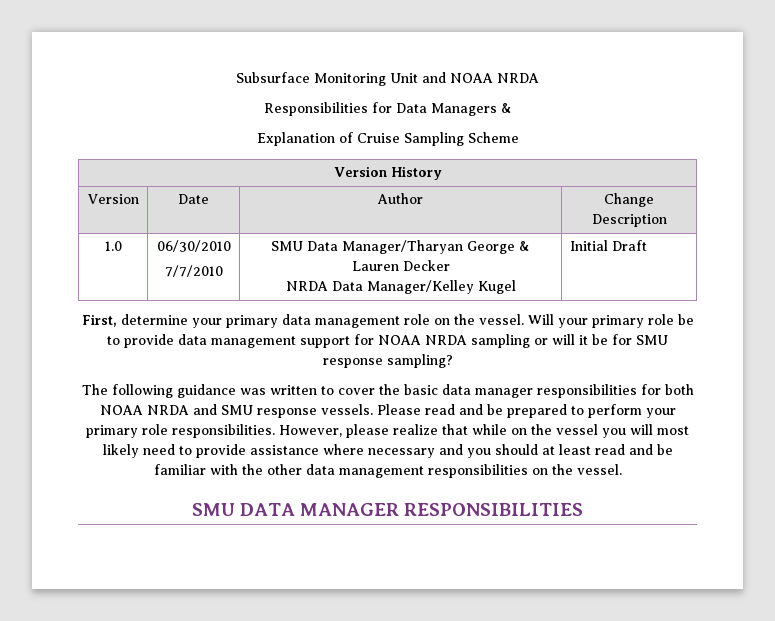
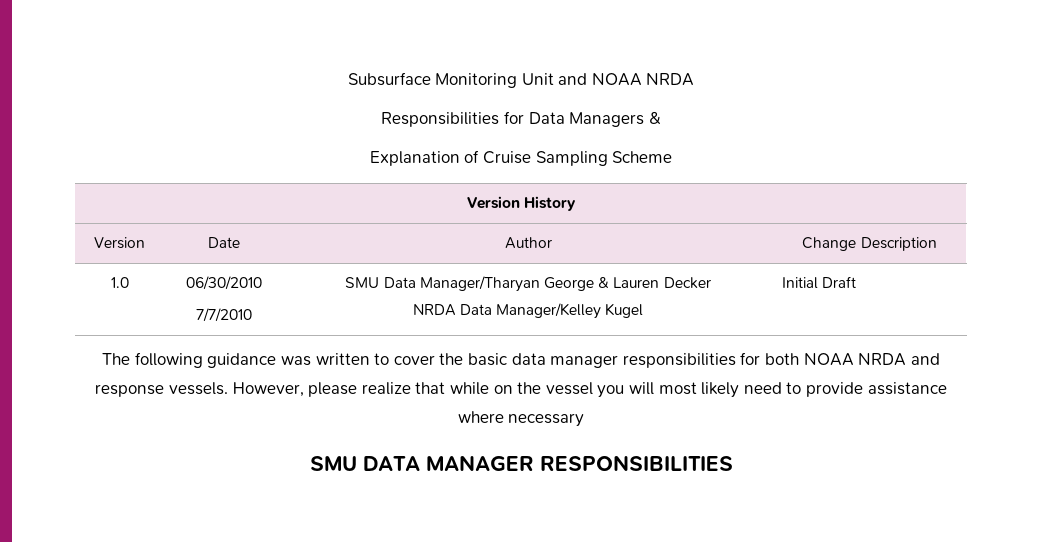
- First, determine your primary data management role on the vessel. Will your primary role be to provide data management support for NOAA NRDA sampling or will it be for SMU response sampling?
- The following guidance was written to cover the basic data manager responsibilities for both NOAA NRDA and SMU response vessels.
+ The following guidance was written to cover the basic data manager responsibilities for both NOAA NRDA and response vessels.
- Please read and be prepared to perform your primary role responsibilities.
- However, please realize that while on the vessel you will most likely need to provide assistance where necessary and you should at least read and be familiar with the other data management responsibilities on the vessel.
+ However, please realize that while on the vessel you will most likely need to provide assistance where necessary

